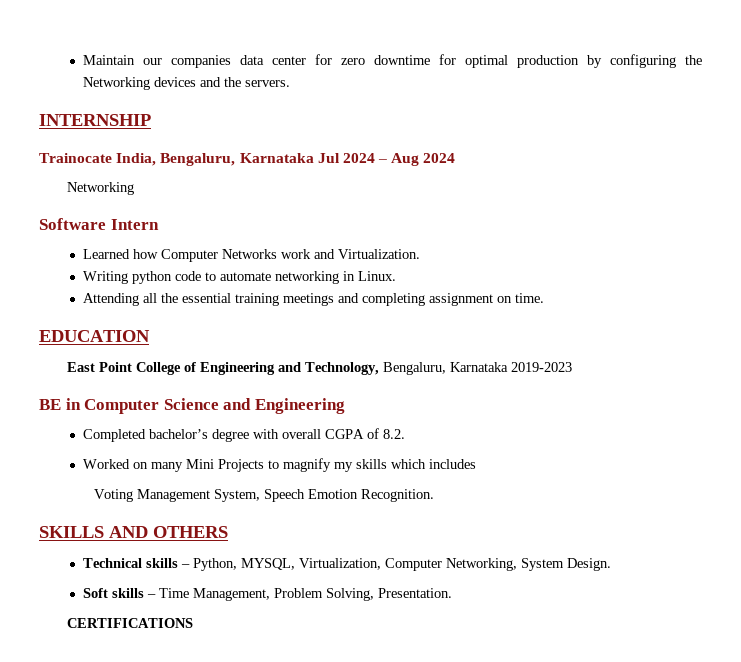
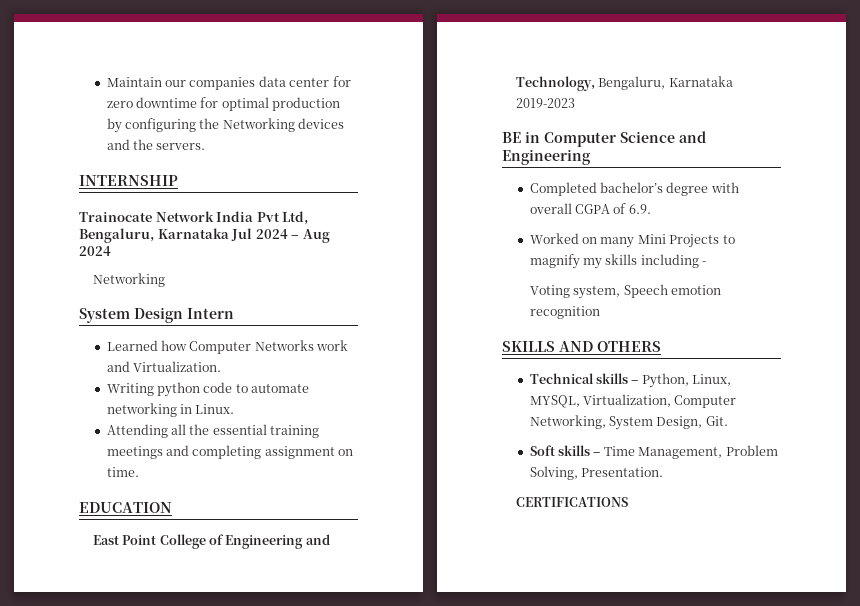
- Trainocate India, Bengaluru, Karnataka Jul 2024 – Aug 2024
+ Trainocate Network India Pvt Ltd, Bengaluru, Karnataka Jul 2024 – Aug 2024
- Software Intern
+ System Design Intern
- Completed bachelor’s degree with overall CGPA of 8.2.
+ Completed bachelor’s degree with overall CGPA of 6.9.
- Worked on many Mini Projects to magnify my skills which includes
+ Worked on many Mini Projects to magnify my skills including -
- Voting Management System, Speech Emotion Recognition.
+ Voting system, Speech emotion recognition
- Technical skills – Python, MYSQL, Virtualization, Computer Networking, System Design.
+ Technical skills – Python, Linux, MYSQL, Virtualization, Computer Networking, System Design, Git.

